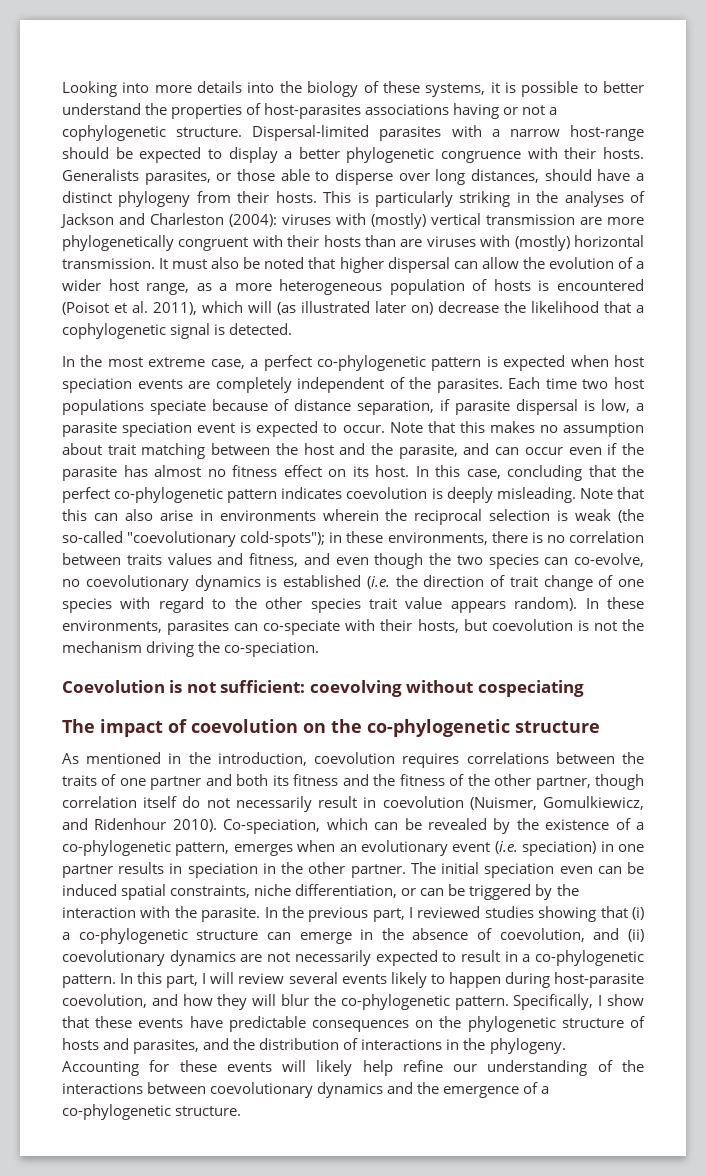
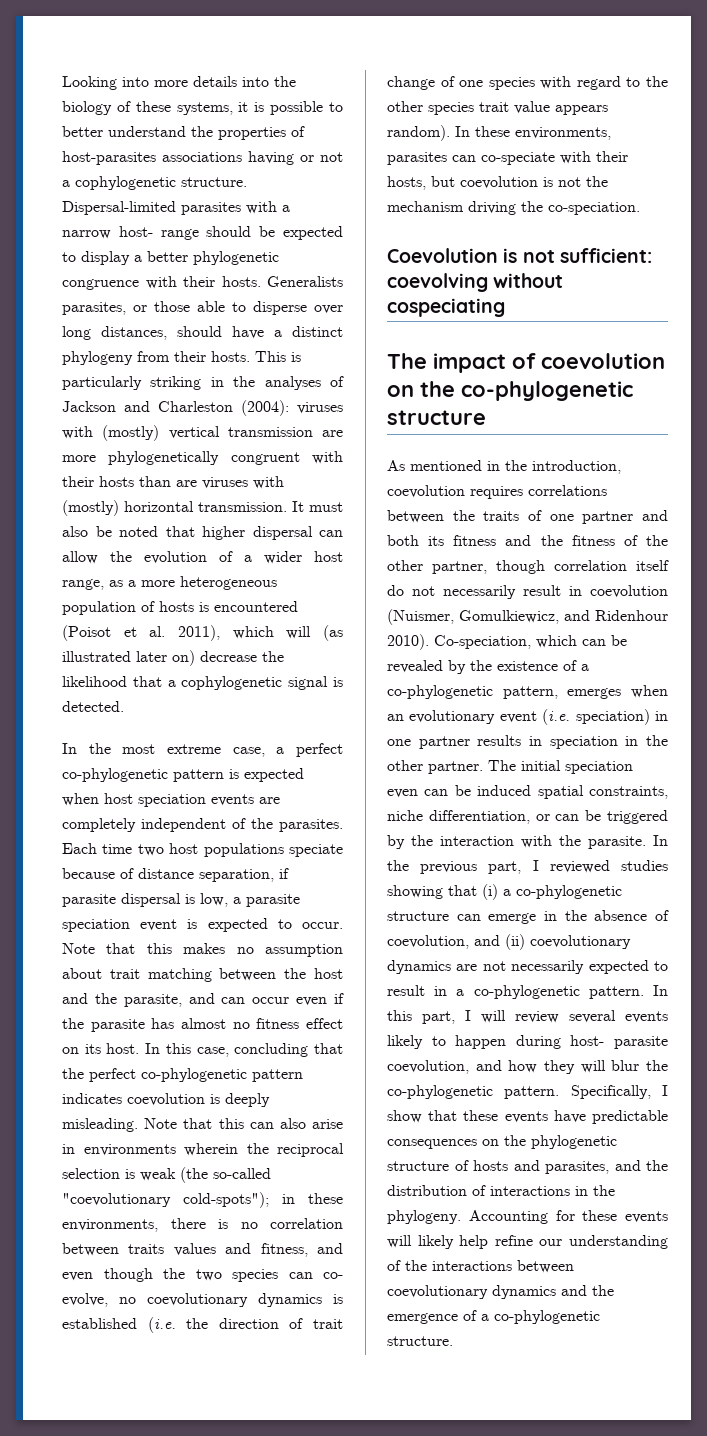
- Dispersal-limited parasites with a narrow host-range should be expected to display a better phylogenetic congruence with their hosts.
+ Dispersal-limited parasites with a narrow host- range should be expected to display a better phylogenetic congruence with their hosts.
- in these environments, there is no correlation between traits values and fitness, and even though the two species can co-evolve, no coevolutionary dynamics is established (i.e. the direction of trait change of one species with regard to the other species trait value appears random).
+ in these environments, there is no correlation between traits values and fitness, and even though the two species can co- evolve, no coevolutionary dynamics is established (i.e. the direction of trait change of one species with regard to the other species trait value appears random).
- In this part, I will review several events likely to happen during host-parasite coevolution, and how they will blur the co-phylogenetic pattern.
+ In this part, I will review several events likely to happen during host- parasite coevolution, and how they will blur the co-phylogenetic pattern.

